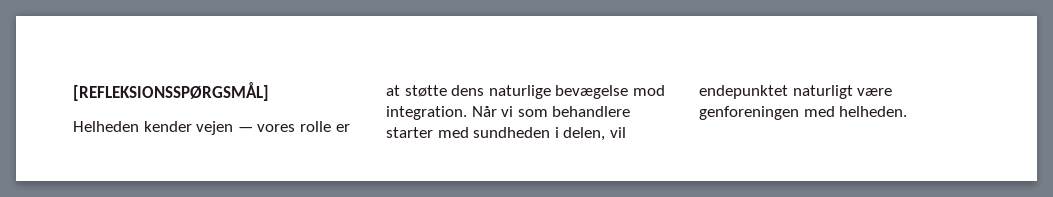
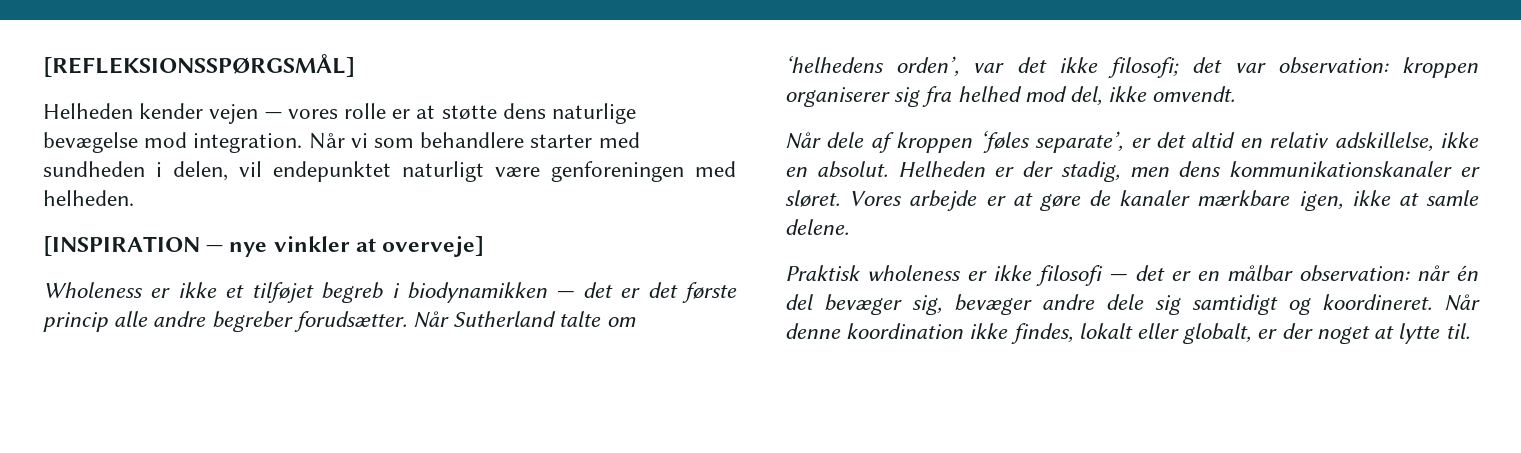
+ [INSPIRATION — nye vinkler at overveje]
+ Wholeness er ikke et tilføjet begreb i biodynamikken — det er det første princip alle andre begreber forudsætter. Når Sutherland talte om ‘helhedens orden’, var det ikke filosofi; det var observation: kroppen organiserer sig fra helhed mod del, ikke omvendt.
+ Når dele af kroppen ‘føles separate’, er det altid en relativ adskillelse, ikke en absolut. Helheden er der stadig, men dens kommunikationskanaler er sløret. Vores arbejde er at gøre de kanaler mærkbare igen, ikke at samle delene.
+ Praktisk wholeness er ikke filosofi — det er en målbar observation: når én del bevæger sig, bevæger andre dele sig samtidigt og koordineret. Når denne koordination ikke findes, lokalt eller globalt, er der noget at lytte til.

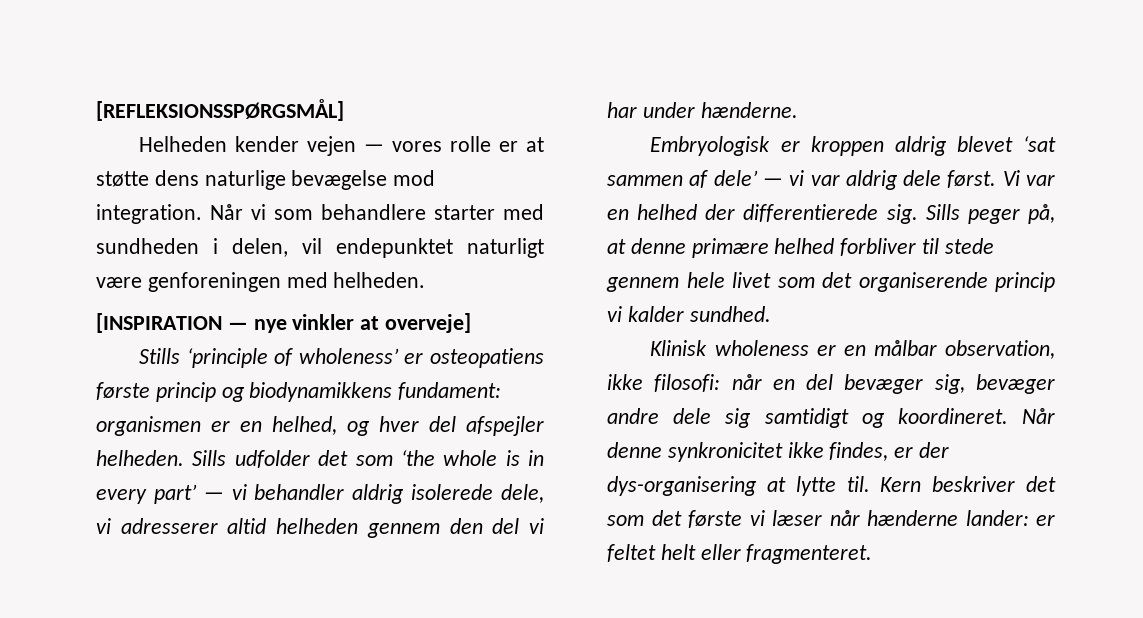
- Wholeness er ikke et tilføjet begreb i biodynamikken — det er det første princip alle andre begreber forudsætter. Når Sutherland talte om ‘helhedens orden’, var det ikke filosofi; det var observation: kroppen organiserer sig fra helhed mod del, ikke omvendt.
- Når dele af kroppen ‘føles separate’, er det altid en relativ adskillelse, ikke en absolut. Helheden er der stadig, men dens kommunikationskanaler er sløret. Vores arbejde er at gøre de kanaler mærkbare igen, ikke at samle delene.
- Praktisk wholeness er ikke filosofi — det er en målbar observation: når én del bevæger sig, bevæger andre dele sig samtidigt og koordineret.
+ Stills ‘principle of wholeness’ er osteopatiens første princip og biodynamikkens fundament: organismen er en helhed, og hver del afspejler helheden. Sills udfolder det som ‘the whole is in every part’ — vi behandler aldrig isolerede dele, vi adresserer altid helheden gennem den del vi har under hænderne.
+ Embryologisk er kroppen aldrig blevet ‘sat sammen af dele’ — vi var aldrig dele først. Vi var en helhed der differentierede sig. Sills peger på, at denne primære helhed forbliver til stede gennem hele livet som det organiserende princip vi kalder sundhed.
+ Klinisk wholeness er en målbar observation, ikke filosofi: når en del bevæger sig, bevæger andre dele sig samtidigt og koordineret.
- Når denne koordination ikke findes, lokalt eller globalt, er der noget at lytte til.
+ Når denne synkronicitet ikke findes, er der dys-organisering at lytte til.
+ Kern beskriver det som det første vi læser når hænderne lander: er feltet helt eller fragmenteret.

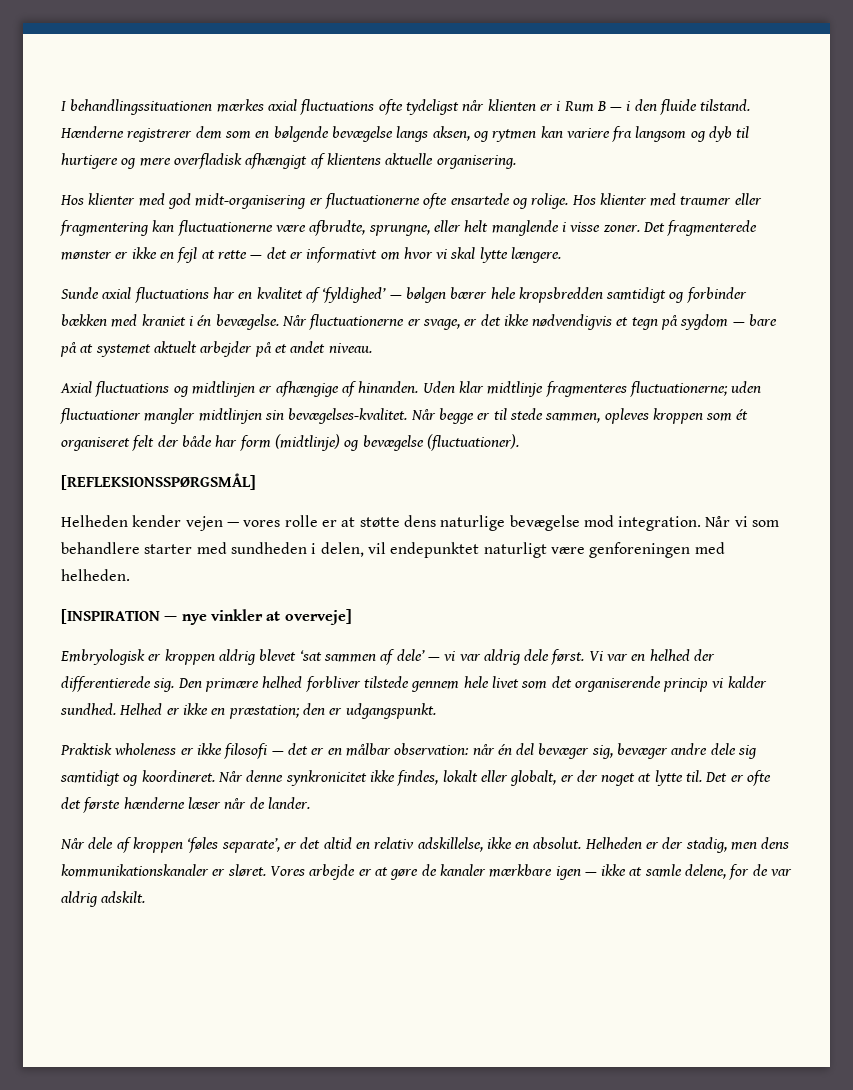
+ I behandlingssituationen mærkes axial fluctuations ofte tydeligst når klienten er i Rum B — i den fluide tilstand. Hænderne registrerer dem som en bølgende bevægelse langs aksen, og rytmen kan variere fra langsom og dyb til hurtigere og mere overfladisk afhængigt af klientens aktuelle organisering.
+ Hos klienter med god midt-organisering er fluctuationerne ofte ensartede og rolige. Hos klienter med traumer eller fragmentering kan fluctuationerne være afbrudte, sprungne, eller helt manglende i visse zoner. Det fragmenterede mønster er ikke en fejl at rette — det er informativt om hvor vi skal lytte længere.
+ Sunde axial fluctuations har en kvalitet af ‘fyldighed’ — bølgen bærer hele kropsbredden samtidigt og forbinder bækken med kraniet i én bevægelse. Når fluctuationerne er svage, er det ikke nødvendigvis et tegn på sygdom — bare på at systemet aktuelt arbejder på et andet niveau.
+ Axial fluctuations og midtlinjen er afhængige af hinanden. Uden klar midtlinje fragmenteres fluctuationerne; uden fluctuationer mangler midtlinjen sin bevægelses-kvalitet. Når begge er til stede sammen, opleves kroppen som ét organiseret felt der både har form (midtlinje) og bevægelse (fluctuationer).
- Stills ‘principle of wholeness’ er osteopatiens første princip og biodynamikkens fundament: organismen er en helhed, og hver del afspejler helheden. Sills udfolder det som ‘the whole is in every part’ — vi behandler aldrig isolerede dele, vi adresserer altid helheden gennem den del vi har under hænderne.
- Sills peger på, at denne primære helhed forbliver til stede gennem hele livet som det organiserende princip vi kalder sundhed.
- Klinisk wholeness er en målbar observation, ikke filosofi: når en del bevæger sig, bevæger andre dele sig samtidigt og koordineret.
+ Den primære helhed forbliver tilstede gennem hele livet som det organiserende princip vi kalder sundhed. Helhed er ikke en præstation; den er udgangspunkt.
+ Praktisk wholeness er ikke filosofi — det er en målbar observation: når én del bevæger sig, bevæger andre dele sig samtidigt og koordineret.
- Når denne synkronicitet ikke findes, er der dys-organisering at lytte til.
+ Når denne synkronicitet ikke findes, lokalt eller globalt, er der noget at lytte til.
- Kern beskriver det som det første vi læser når hænderne lander: er feltet helt eller fragmenteret.
+ Det er ofte det første hænderne læser når de lander.
+ Når dele af kroppen ‘føles separate’, er det altid en relativ adskillelse, ikke en absolut. Helheden er der stadig, men dens kommunikationskanaler er sløret. Vores arbejde er at gøre de kanaler mærkbare igen — ikke at samle delene, for de var aldrig adskilt.

